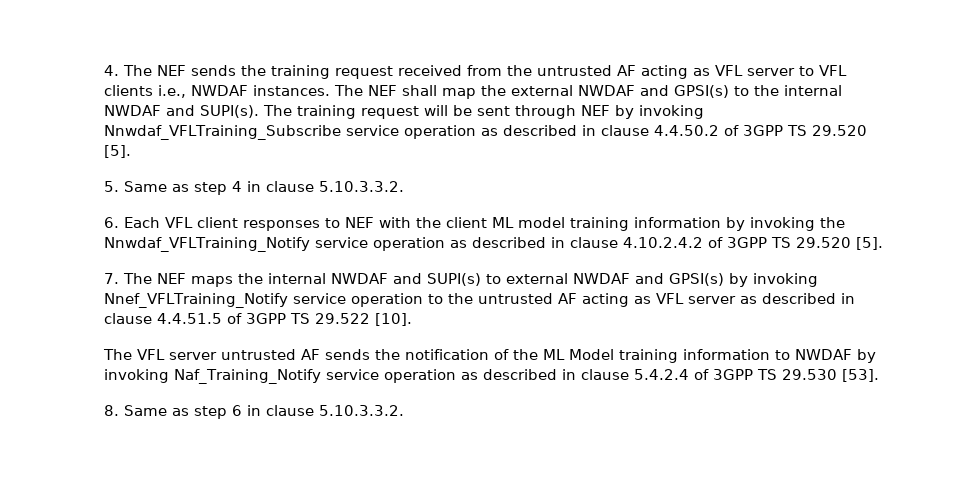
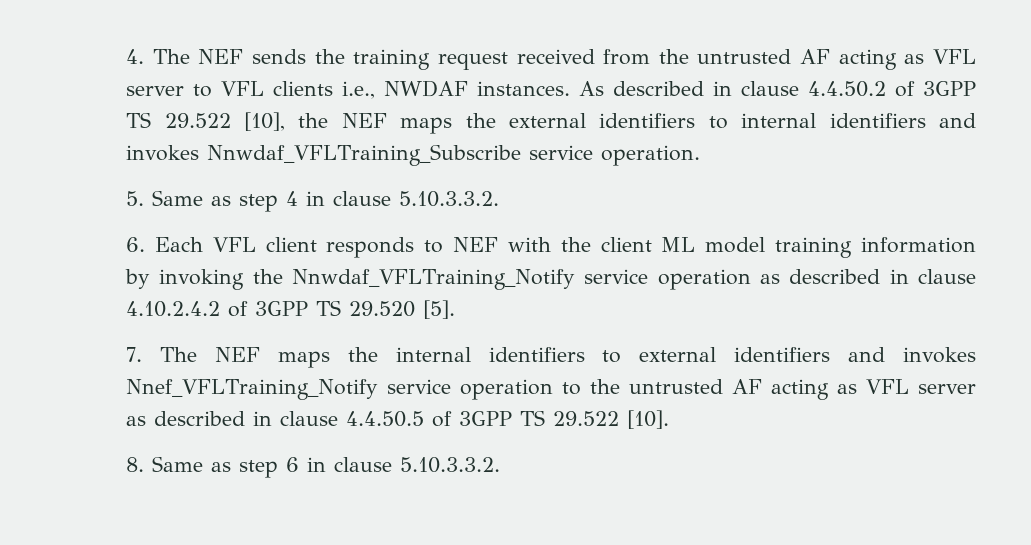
- The NEF shall map the external NWDAF and GPSI(s) to the internal NWDAF and SUPI(s). The training request will be sent through NEF by invoking Nnwdaf_VFLTraining_Subscribe service operation as described in clause 4.4.50.2 of 3GPP TS 29.520 [5].
+ As described in clause 4.4.50.2 of 3GPP TS 29.522 [10], the NEF maps the external identifiers to internal identifiers and invokes Nnwdaf_VFLTraining_Subscribe service operation.
- 6. Each VFL client responses to NEF with the client ML model training information by invoking the Nnwdaf_VFLTraining_Notify service operation as described in clause 4.10.2.4.2 of 3GPP TS 29.520 [5].
+ 6. Each VFL client responds to NEF with the client ML model training information by invoking the Nnwdaf_VFLTraining_Notify service operation as described in clause 4.10.2.4.2 of 3GPP TS 29.520 [5].
- 7. The NEF maps the internal NWDAF and SUPI(s) to external NWDAF and GPSI(s) by invoking Nnef_VFLTraining_Notify service operation to the untrusted AF acting as VFL server as described in clause 4.4.51.5 of 3GPP TS 29.522 [10].
+ 7. The NEF maps the internal identifiers to external identifiers and invokes Nnef_VFLTraining_Notify service operation to the untrusted AF acting as VFL server as described in clause 4.4.50.5 of 3GPP TS 29.522 [10].
- The VFL server untrusted AF sends the notification of the ML Model training information to NWDAF by invoking Naf_Training_Notify service operation as described in clause 5.4.2.4 of 3GPP TS 29.530 [53].

